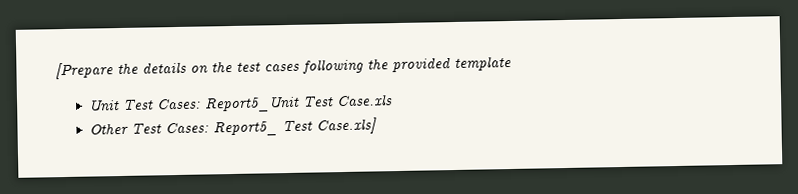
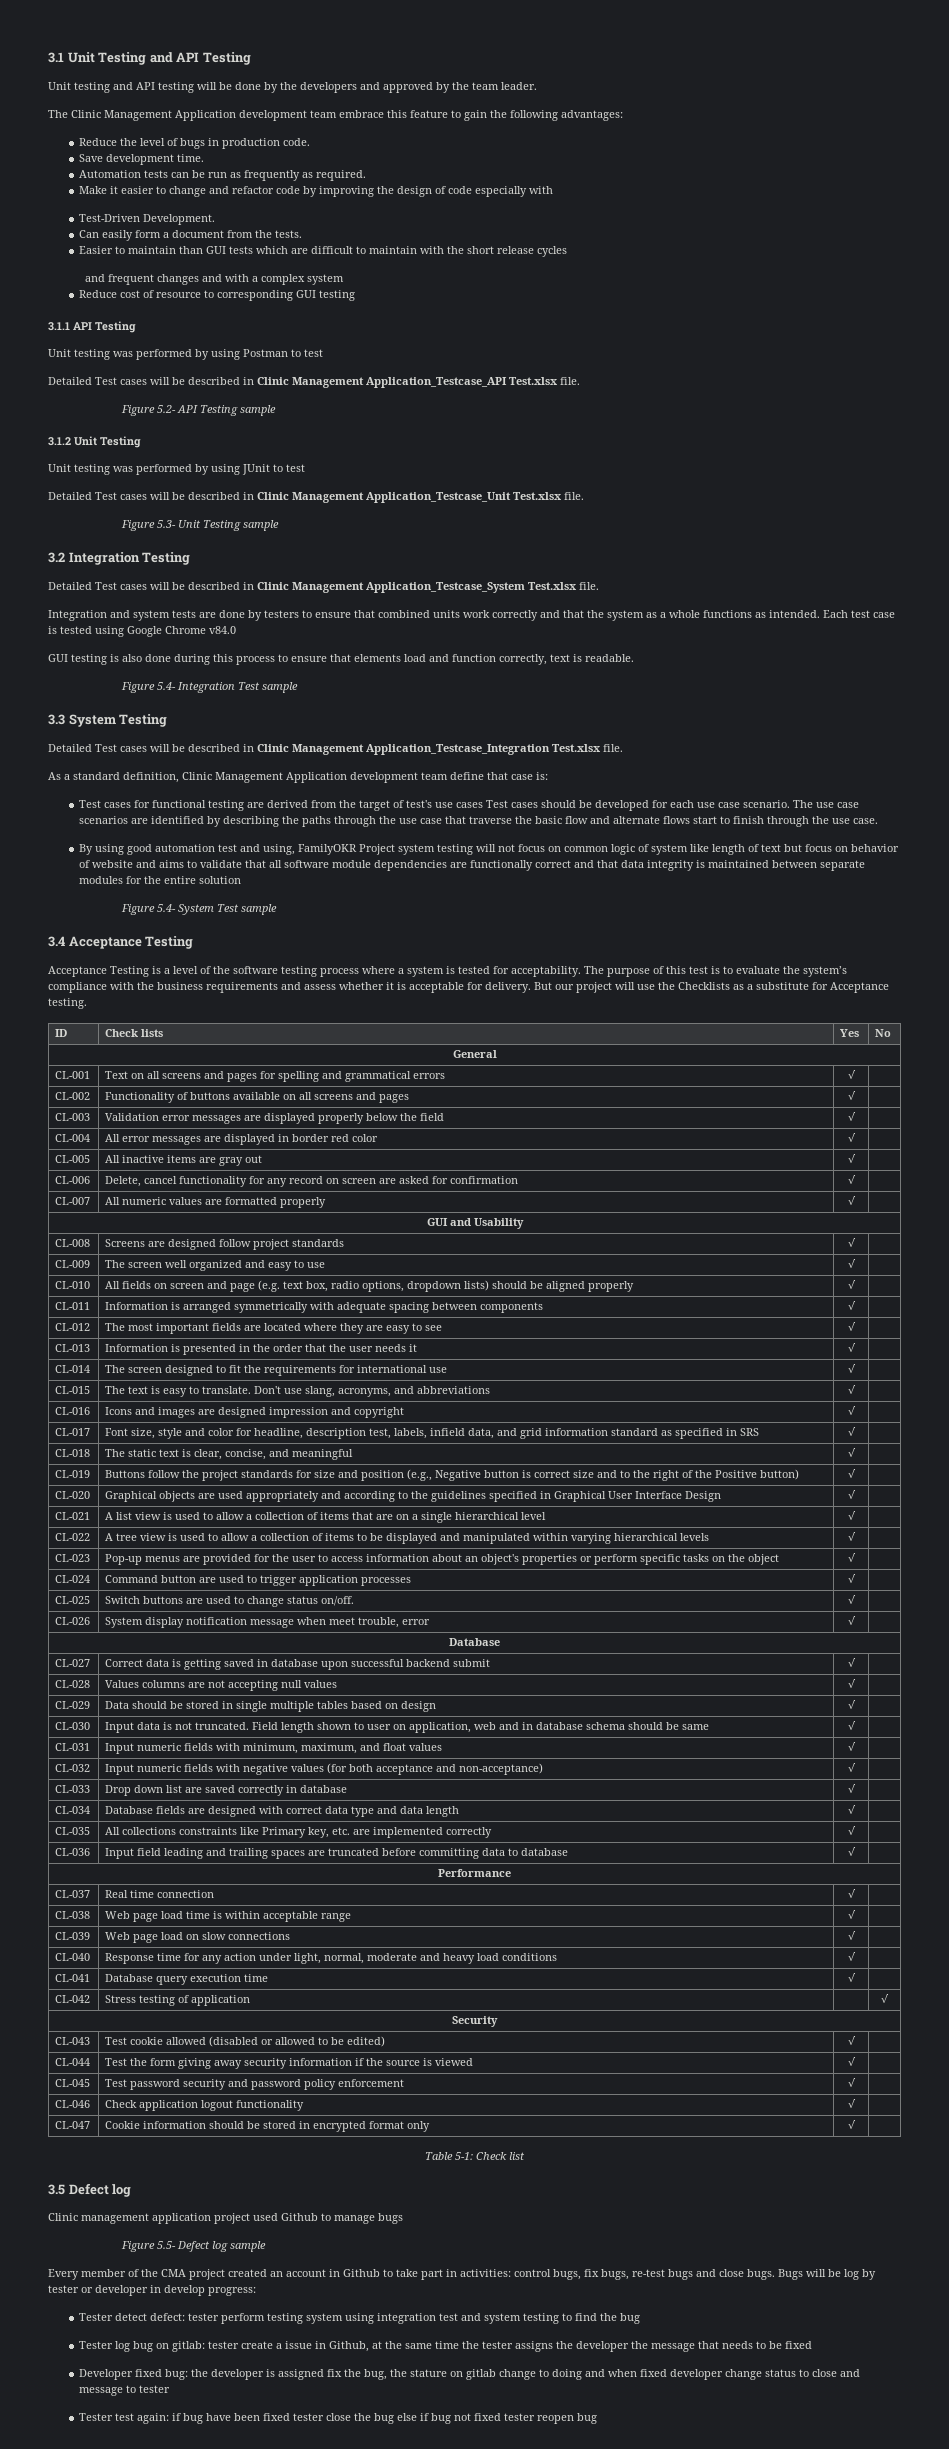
- [Prepare the details on the test cases following the provided template
- Unit Test Cases: Report5_Unit Test Case.xls
- Other Test Cases: Report5_ Test Case.xls]
+ 3.1 Unit Testing and API Testing
+ Unit testing and API testing will be done by the developers and approved by the team leader.
+ The Clinic Management Application development team embrace this feature to gain the following advantages:
+ Reduce the level of bugs in production code.
+ Save development time.
+ Automation tests can be run as frequently as required.
+ Make it easier to change and refactor code by improving the design of code especially with
+ Test-Driven Development.
+ Can easily form a document from the tests.
+ Easier to maintain than GUI tests which are difficult to maintain with the short release cycles
+ and frequent changes and with a complex system
+ Reduce cost of resource to corresponding GUI testing
+ 3.1.1 API Testing
+ Unit testing was performed by using Postman to test
+ Detailed Test cases will be described in Clinic Management Application_Testcase_API Test.xlsx file.
+ Figure 5.2- API Testing sample
+ 3.1.2 Unit Testing
+ Unit testing was performed by using JUnit to test
+ Detailed Test cases will be described in Clinic Management Application_Testcase_Unit Test.xlsx file.
+ Figure 5.3- Unit Testing sample
+ 3.2 Integration Testing
+ Detailed Test cases will be described in Clinic Management Application_Testcase_System Test.xlsx file.
+ Integration and system tests are done by testers to ensure that combined units work correctly and that the system as a whole functions as intended. Each test case is tested using Google Chrome v84.0
+ GUI testing is also done during this process to ensure that elements load and function correctly, text is readable.
+ Figure 5.4- Integration Test sample
+ 3.3 System Testing
+ Detailed Test cases will be described in Clinic Management Application_Testcase_Integration Test.xlsx file.
+ As a standard definition, Clinic Management Application development team define that case is:
+ Test cases for functional testing are derived from the target of test's use cases Test cases should be developed for each use case scenario. The use case scenarios are identified by describing the paths through the use case that traverse the basic flow and alternate flows start to finish through the use case.
+ By using good automation test and using, FamilyOKR Project system testing will not focus on common logic of system like length of text but focus on behavior of website and aims to validate that all software module dependencies are functionally correct and that data integrity is maintained between separate modules for the entire solution
+ Figure 5.4- System Test sample
+ 3.4 Acceptance Testing
+ Acceptance Testing is a level of the software testing process where a system is tested for acceptability. The purpose of this test is to evaluate the system’s compliance with the business requirements and assess whether it is acceptable for delivery. But our project will use the Checklists as a substitute for Acceptance testing.
+ ID | Check lists | Yes | No
+ General
+ CL-001 | Text on all screens and pages for spelling and grammatical errors | √ |
+ CL-002 | Functionality of buttons available on all screens and pages | √ |
+ CL-003 | Validation error messages are displayed properly below the field | √ |
+ CL-004 | All error messages are displayed in border red color | √ |
+ CL-005 | All inactive items are gray out | √ |
+ CL-006 | Delete, cancel functionality for any record on screen are asked for confirmation | √ |
+ CL-007 | All numeric values are formatted properly | √ |
+ GUI and Usability
+ CL-008 | Screens are designed follow project standards | √ |
+ CL-009 | The screen well organized and easy to use | √ |
+ CL-010 | All fields on screen and page (e.g. text box, radio options, dropdown lists) should be aligned properly | √ |
+ CL-011 | Information is arranged symmetrically with adequate spacing between components | √ |
+ CL-012 | The most important fields are located where they are easy to see | √ |
+ CL-013 | Information is presented in the order that the user needs it | √ |
+ CL-014 | The screen designed to fit the requirements for international use | √ |
+ CL-015 | The text is easy to translate. Don't use slang, acronyms, and abbreviations | √ |
+ CL-016 | Icons and images are designed impression and copyright | √ |
+ CL-017 | Font size, style and color for headline, description test, labels, infield data, and grid information standard as specified in SRS | √ |
+ CL-018 | The static text is clear, concise, and meaningful | √ |
+ CL-019 | Buttons follow the project standards for size and position (e.g., Negative button is correct size and to the right of the Positive button) | √ |
+ CL-020 | Graphical objects are used appropriately and according to the guidelines specified in Graphical User Interface Design | √ |
+ CL-021 | A list view is used to allow a collection of items that are on a single hierarchical level | √ |
+ CL-022 | A tree view is used to allow a collection of items to be displayed and manipulated within varying hierarchical levels | √ |
+ CL-023 | Pop-up menus are provided for the user to access information about an object's properties or perform specific tasks on the object | √ |
+ CL-024 | Command button are used to trigger application processes | √ |
+ CL-025 | Switch buttons are used to change status on/off. | √ |
+ CL-026 | System display notification message when meet trouble, error | √ |
+ Database
+ CL-027 | Correct data is getting saved in database upon successful backend submit | √ |
+ CL-028 | Values columns are not accepting null values | √ |
+ CL-029 | Data should be stored in single multiple tables based on design | √ |
+ CL-030 | Input data is not truncated. Field length shown to user on application, web and in database schema should be same | √ |
+ CL-031 | Input numeric fields with minimum, maximum, and float values | √ |
+ CL-032 | Input numeric fields with negative values (for both acceptance and non-acceptance) | √ |
+ CL-033 | Drop down list are saved correctly in database | √ |
+ CL-034 | Database fields are designed with correct data type and data length | √ |
+ CL-035 | All collections constraints like Primary key, etc. are implemented correctly | √ |
+ CL-036 | Input field leading and trailing spaces are truncated before committing data to database | √ |
+ Performance
+ CL-037 | Real time connection | √ |
+ CL-038 | Web page load time is within acceptable range | √ |
+ CL-039 | Web page load on slow connections | √ |
+ CL-040 | Response time for any action under light, normal, moderate and heavy load conditions | √ |
+ CL-041 | Database query execution time | √ |
+ CL-042 | Stress testing of application | | √
+ Security
+ CL-043 | Test cookie allowed (disabled or allowed to be edited) | √ |
+ CL-044 | Test the form giving away security information if the source is viewed | √ |
+ CL-045 | Test password security and password policy enforcement | √ |
+ CL-046 | Check application logout functionality | √ |
+ CL-047 | Cookie information should be stored in encrypted format only | √ |
+ Table 5-1: Check list
+ 3.5 Defect log
+ Clinic management application project used Github to manage bugs
+ Figure 5.5- Defect log sample
+ Every member of the CMA project created an account in Github to take part in activities: control bugs, fix bugs, re-test bugs and close bugs. Bugs will be log by tester or developer in develop progress:
+ Tester detect defect: tester perform testing system using integration test and system testing to find the bug
+ Tester log bug on gitlab: tester create a issue in Github, at the same time the tester assigns the developer the message that needs to be fixed
+ Developer fixed bug: the developer is assigned fix the bug, the stature on gitlab change to doing and when fixed developer change status to close and message to tester
+ Tester test again: if bug have been fixed tester close the bug else if bug not fixed tester reopen bug

